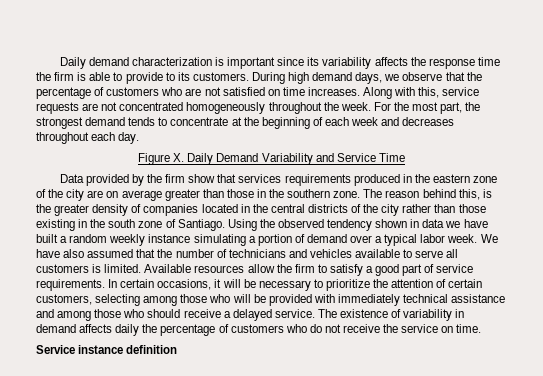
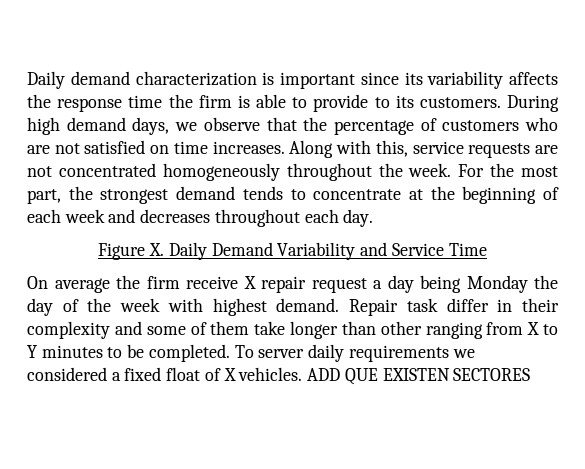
- Data provided by the firm show that services requirements produced in the eastern zone of the city are on average greater than those in the southern zone. The reason behind this, is the greater density of companies located in the central districts of the city rather than those existing in the south zone of Santiago. Using the observed tendency shown in data we have built a random weekly instance simulating a portion of demand over a typical labor week. We have also assumed that the number of technicians and vehicles available to serve all customers is limited. Available resources allow the firm to satisfy a good part of service requirements. In certain occasions, it will be necessary to prioritize the attention of certain customers, selecting among those who will be provided with immediately technical assistance and among those who should receive a delayed service. The existence of variability in demand affects daily the percentage of customers who do not receive the service on time.
- Service instance definition
+ On average the firm receive X repair request a day being Monday the day of the week with highest demand. Repair task differ in their complexity and some of them take longer than other ranging from X to Y minutes to be completed. To server daily requirements we considered a fixed float of X vehicles. ADD QUE EXISTEN SECTORES

